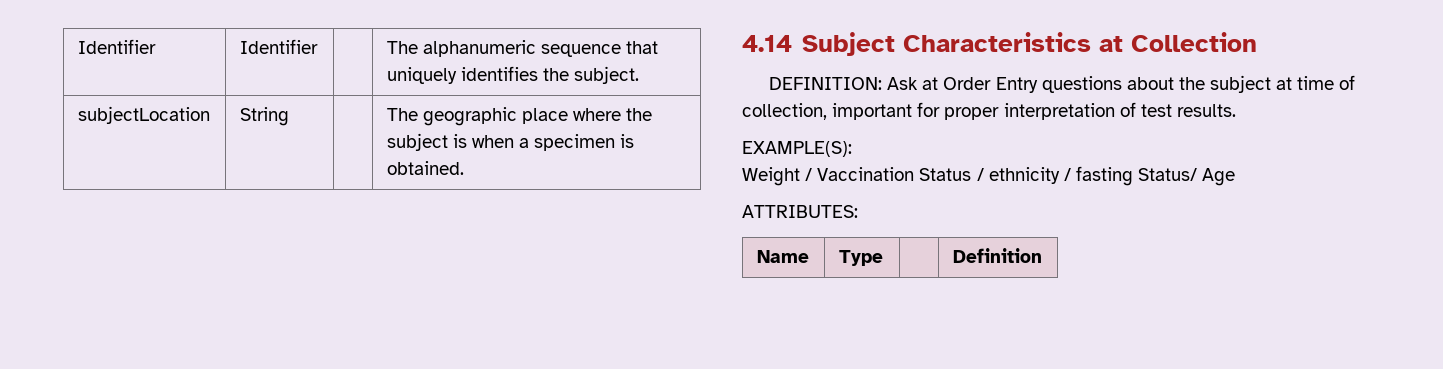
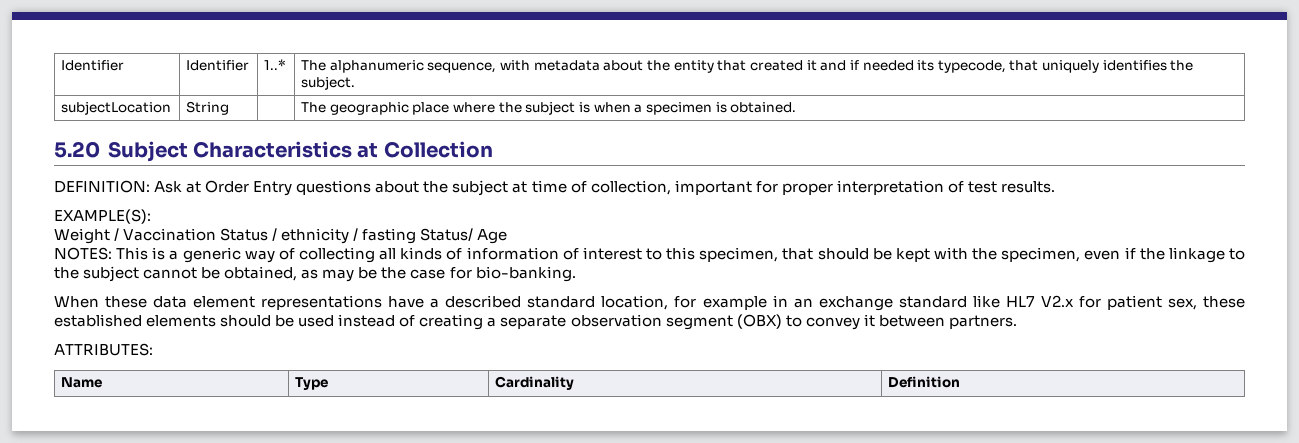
- Identifier | Identifier | | The alphanumeric sequence that uniquely identifies the subject.
+ Identifier | Identifier | 1..* | The alphanumeric sequence, with metadata about the entity that created it and if needed its typecode, that uniquely identifies the subject.
- 4.14 Subject Characteristics at Collection
+ 5.20 Subject Characteristics at Collection
+ NOTES: This is a generic way of collecting all kinds of information of interest to this specimen, that should be kept with the specimen, even if the linkage to the subject cannot be obtained, as may be the case for bio-banking.
+ When these data element representations have a described standard location, for example in an exchange standard like HL7 V2.x for patient sex, these established elements should be used instead of creating a separate observation segment (OBX) to convey it between partners.
- Name | Type | | Definition
+ Name | Type | Cardinality | Definition

